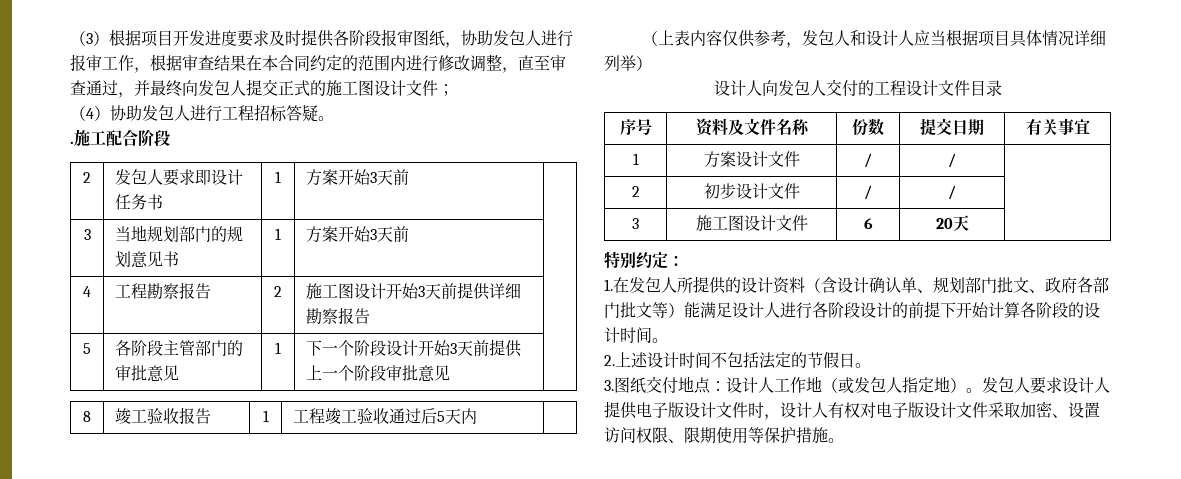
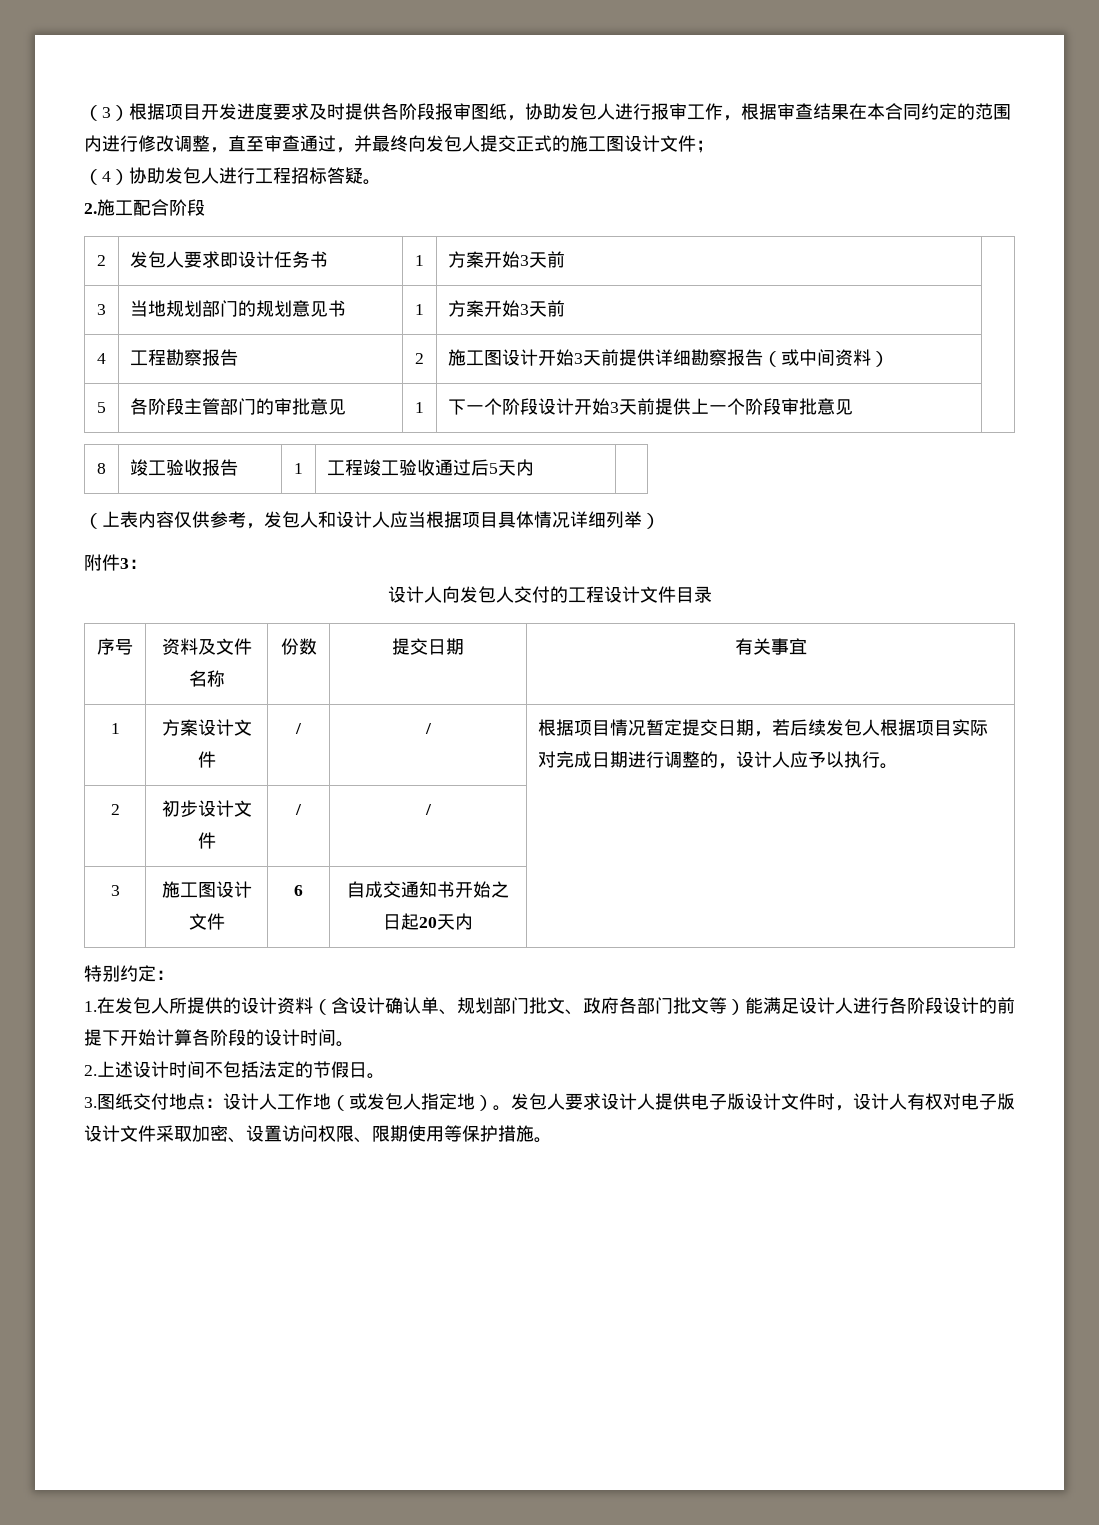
- .施工配合阶段
+ 2.施工配合阶段
- 4 | 工程勘察报告 | 2 | 施工图设计开始3天前提供详细勘察报告 |
+ 4 | 工程勘察报告 | 2 | 施工图设计开始3天前提供详细勘察报告（或中间资料） |
+ 附件3：
- 1 | 方案设计文件 | / | / |
+ 1 | 方案设计文件 | / | / | 根据项目情况暂定提交日期，若后续发包人根据项目实际对完成日期进行调整的，设计人应予以执行。
- 3 | 施工图设计文件 | 6 | 20天 |
+ 3 | 施工图设计文件 | 6 | 自成交通知书开始之日起20天内 |

